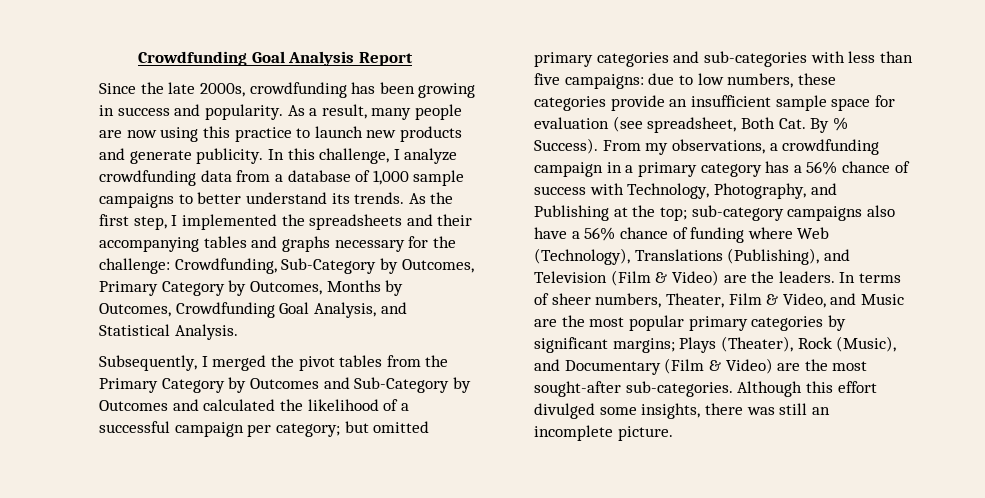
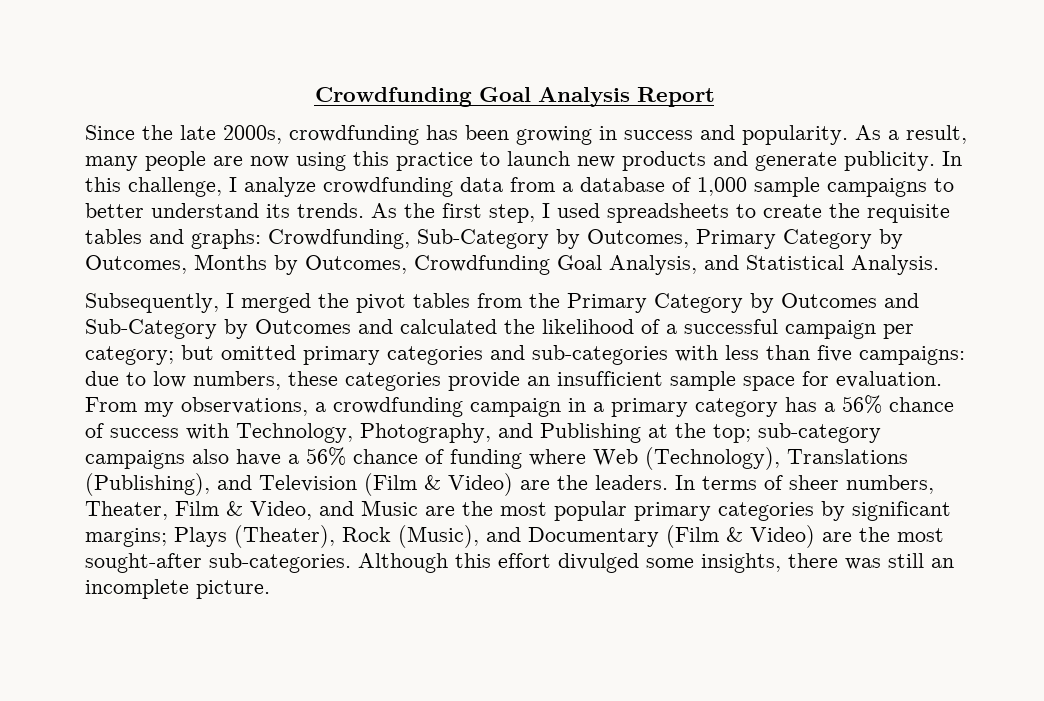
- As the first step, I implemented the spreadsheets and their accompanying tables and graphs necessary for the challenge: Crowdfunding, Sub-Category by Outcomes, Primary Category by Outcomes, Months by Outcomes, Crowdfunding Goal Analysis, and Statistical Analysis.
+ As the first step, I used spreadsheets to create the requisite tables and graphs: Crowdfunding, Sub-Category by Outcomes, Primary Category by Outcomes, Months by Outcomes, Crowdfunding Goal Analysis, and Statistical Analysis.
- Subsequently, I merged the pivot tables from the Primary Category by Outcomes and Sub-Category by Outcomes and calculated the likelihood of a successful campaign per category; but omitted primary categories and sub-categories with less than five campaigns: due to low numbers, these categories provide an insufficient sample space for evaluation (see spreadsheet, Both Cat. By % Success).
+ Subsequently, I merged the pivot tables from the Primary Category by Outcomes and Sub-Category by Outcomes and calculated the likelihood of a successful campaign per category; but omitted primary categories and sub-categories with less than five campaigns: due to low numbers, these categories provide an insufficient sample space for evaluation.

